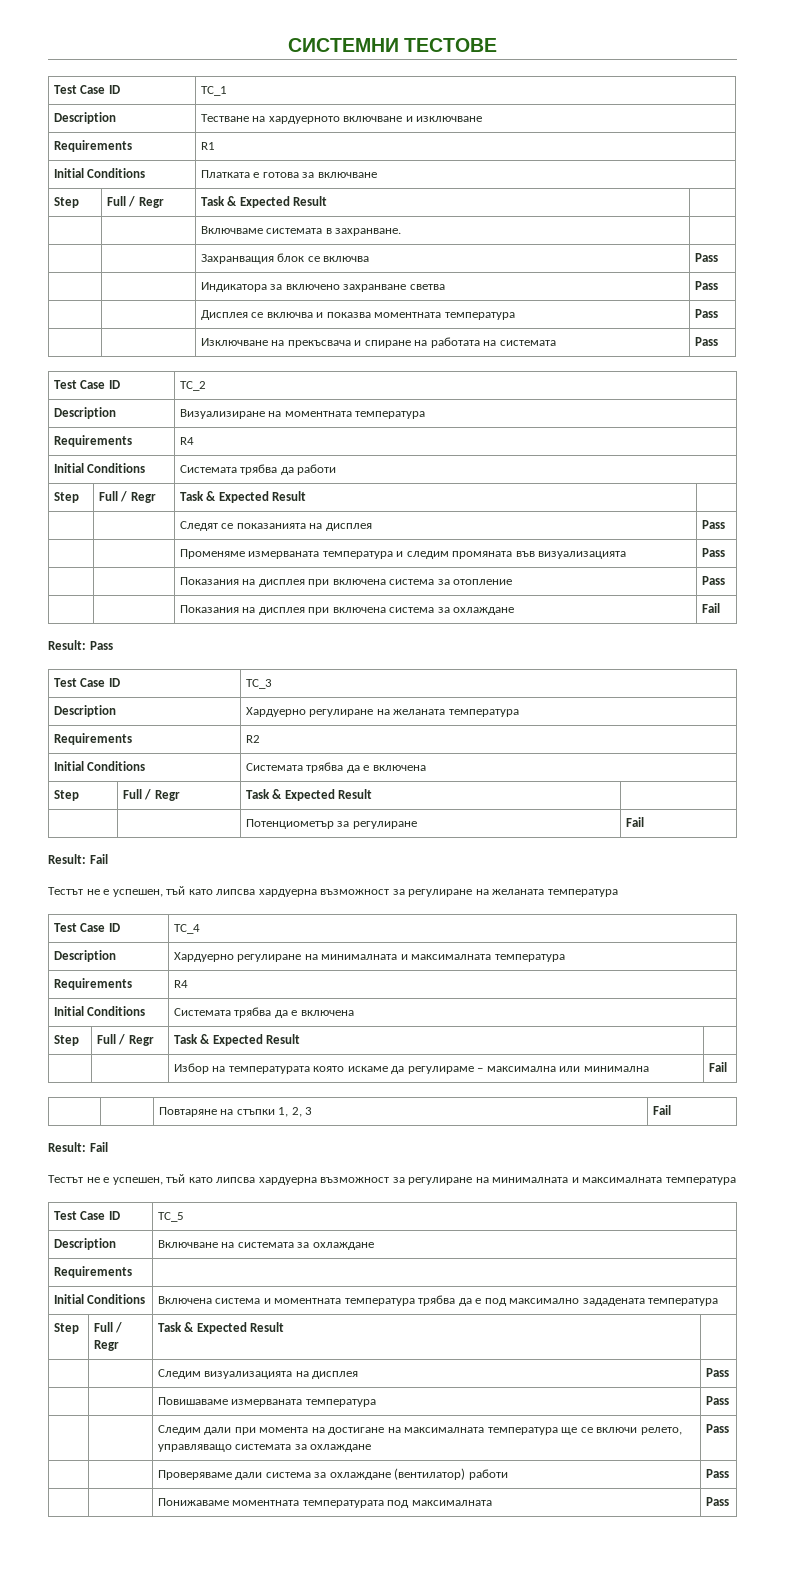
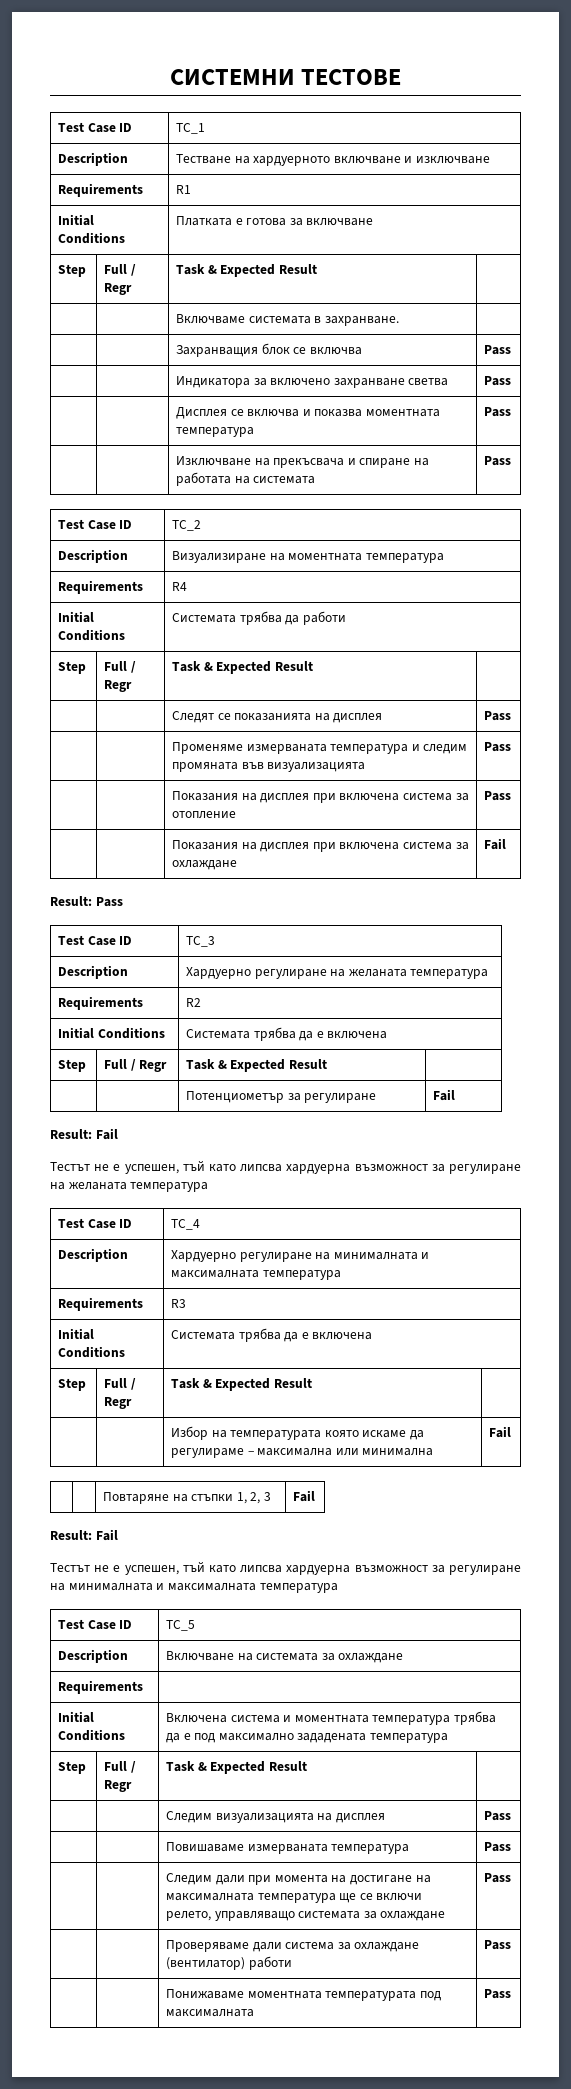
  Description | Хардуерно регулиране на минималната и максималната температура
- Requirements | R4
+ Requirements | R3

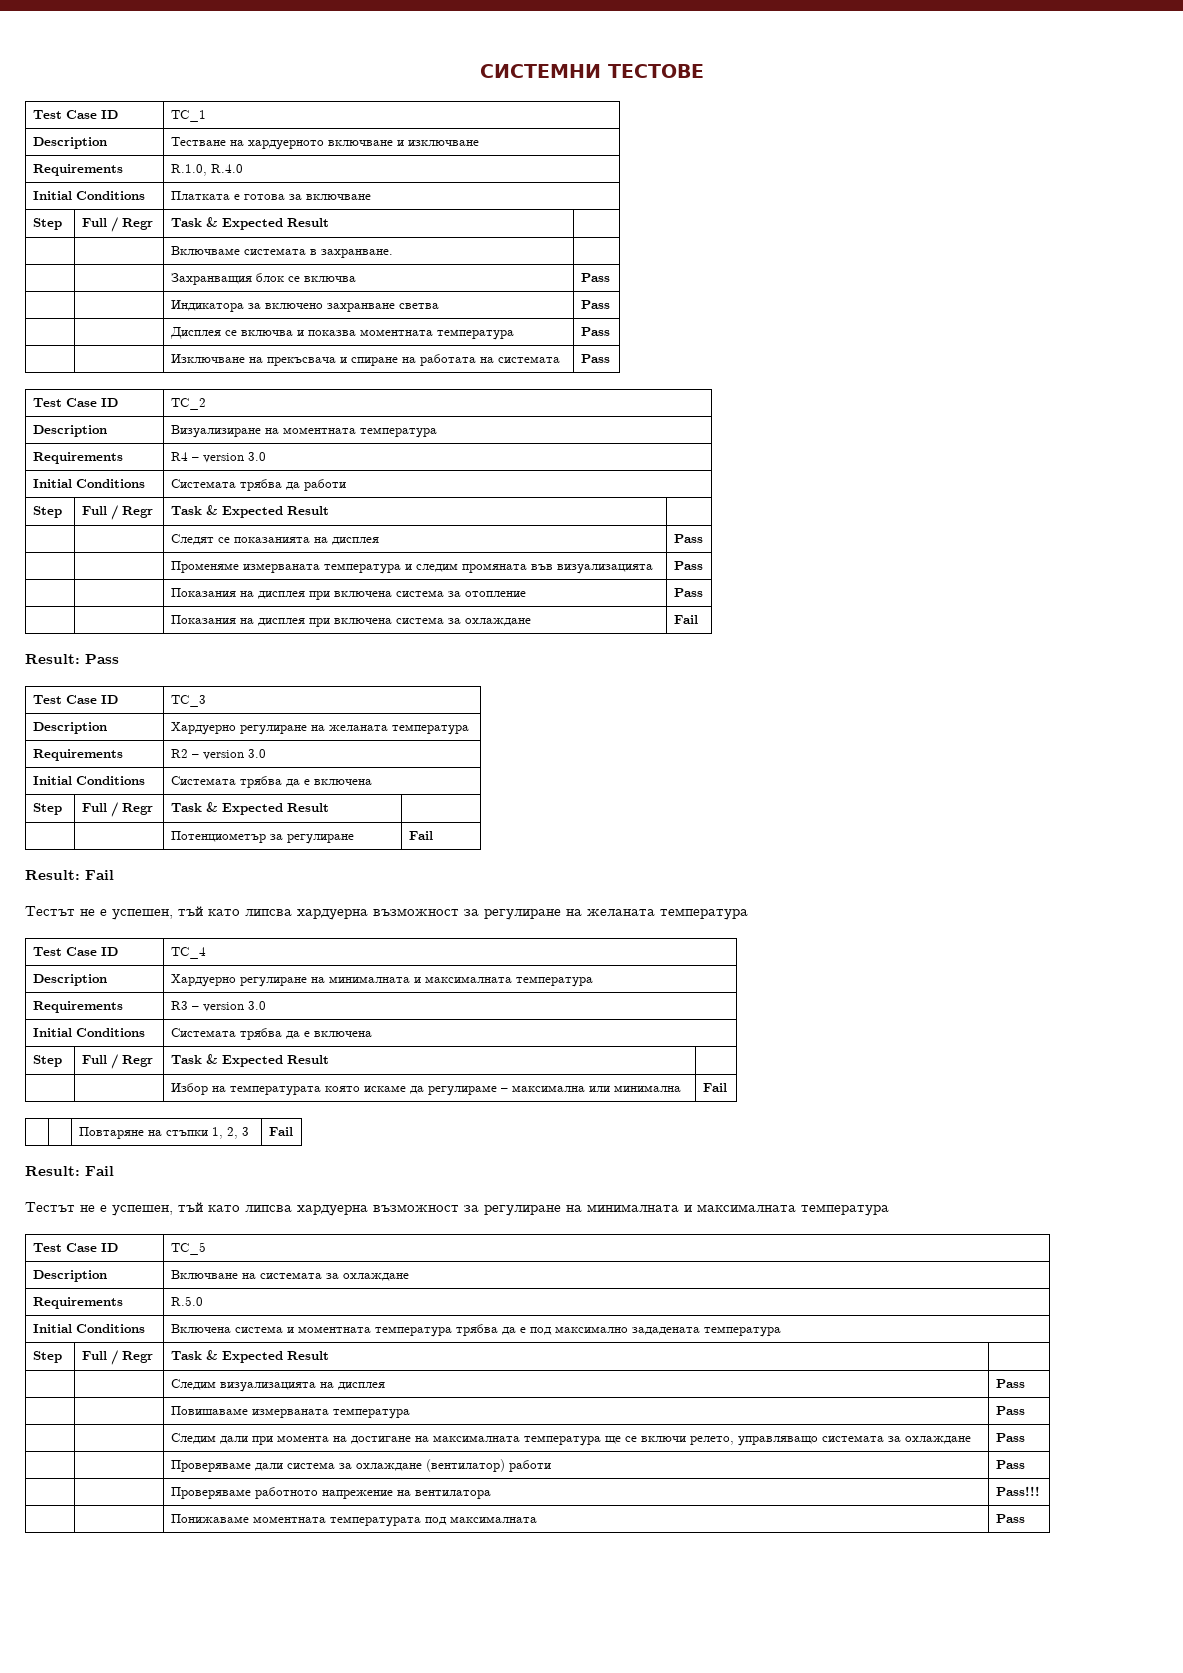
- Requirements | R1
+ Requirements | R.1.0, R.4.0
- Requirements | R4
+ Requirements | R4 – version 3.0
- Requirements | R2
+ Requirements | R2 – version 3.0
- Requirements | R3
+ Requirements | R3 – version 3.0
  Description | Включване на системата за охлаждане
- Requirements |
+ Requirements | R.5.0
+ | | Проверяваме работното напрежение на вентилатора | Pass!!!

